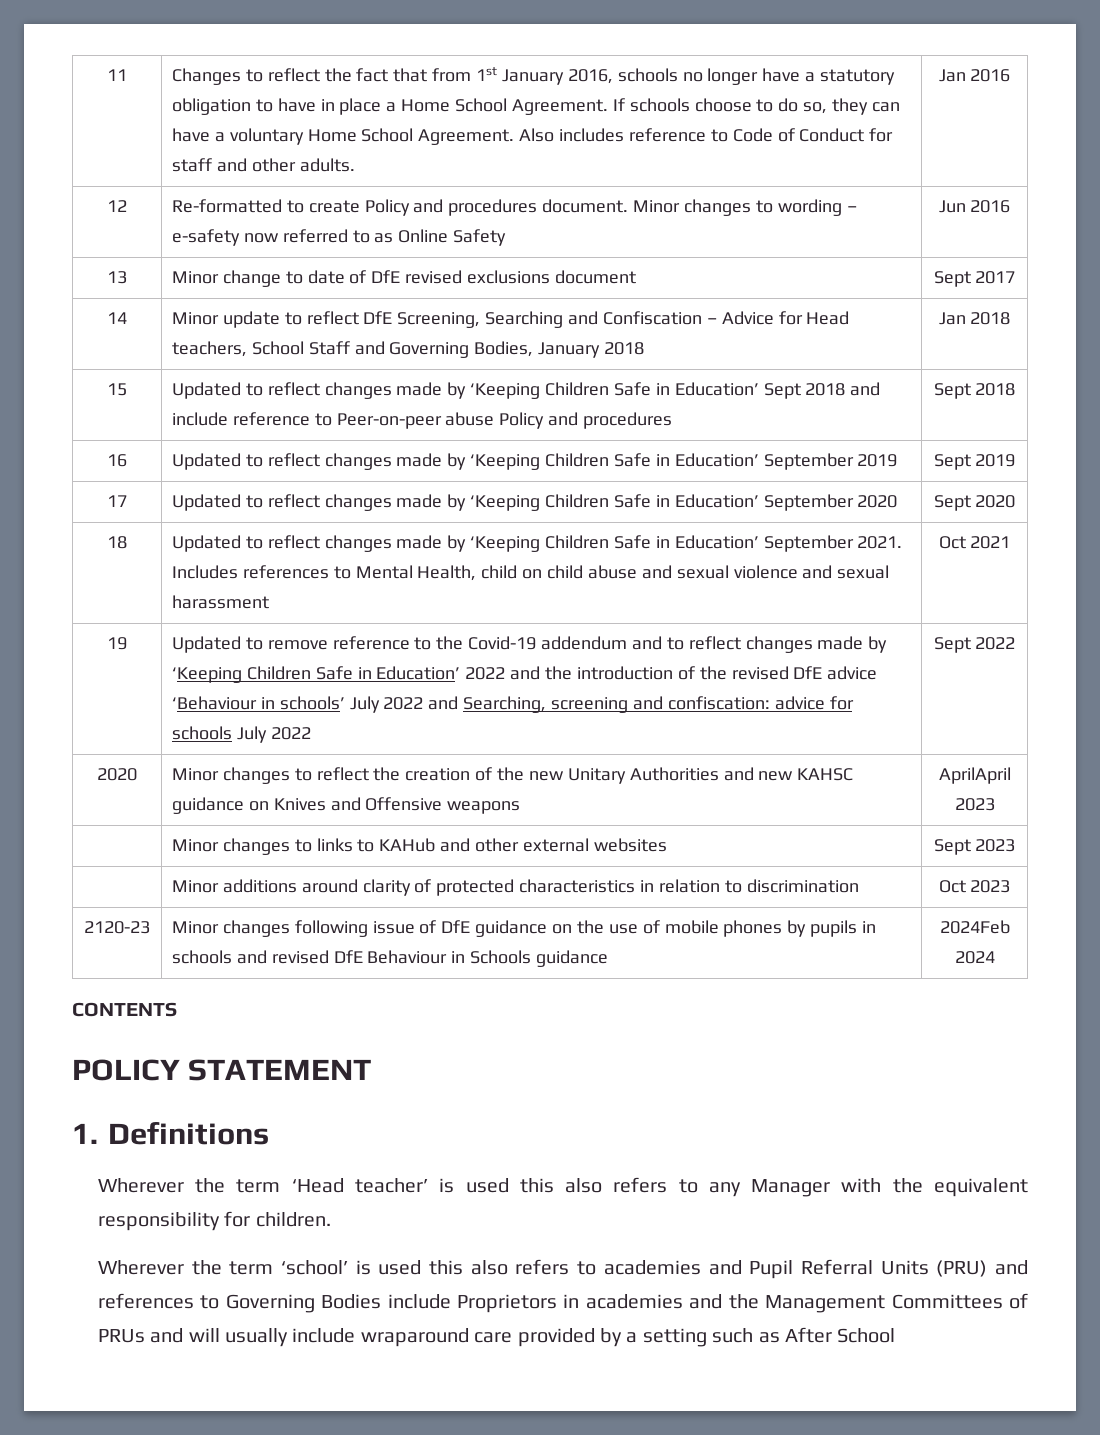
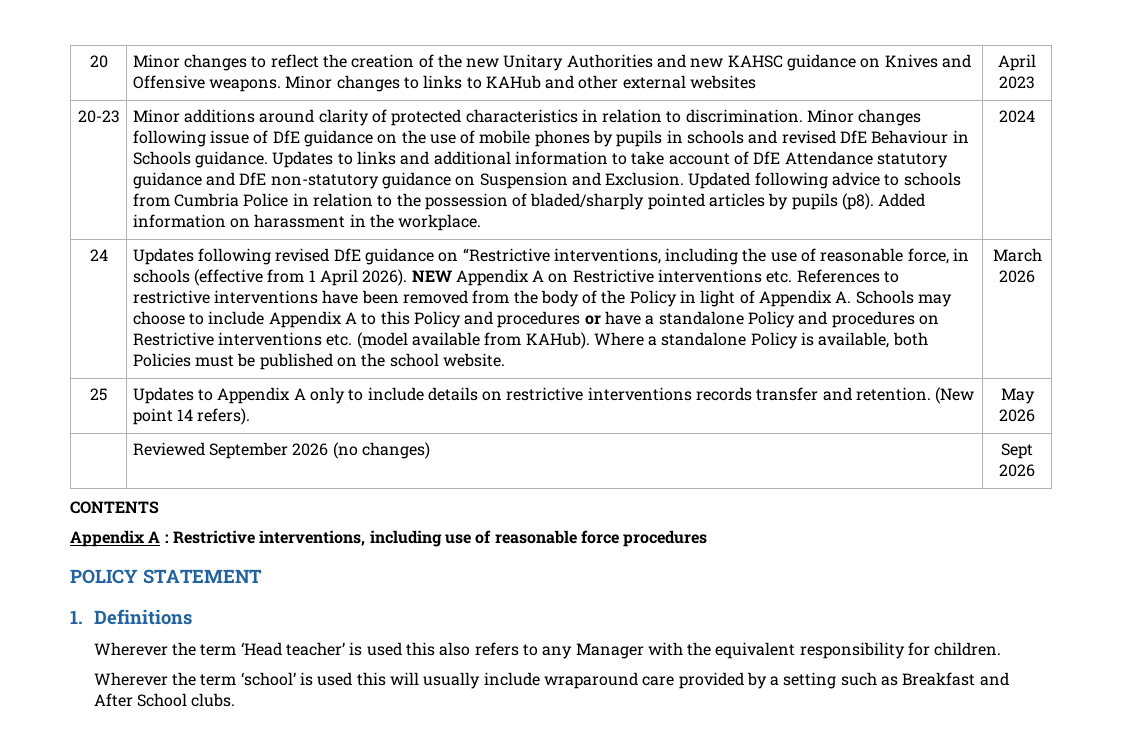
- 11 | Changes to reflect the fact that from 1st January 2016, schools no longer have a statutory obligation to have in place a Home School Agreement. If schools choose to do so, they can have a voluntary Home School Agreement. Also includes reference to Code of Conduct for staff and other adults. | Jan 2016
- 12 | Re-formatted to create Policy and procedures document. Minor changes to wording – e-safety now referred to as Online Safety | Jun 2016
- 13 | Minor change to date of DfE revised exclusions document | Sept 2017
- 14 | Minor update to reflect DfE Screening, Searching and Confiscation – Advice for Head teachers, School Staff and Governing Bodies, January 2018 | Jan 2018
- 15 | Updated to reflect changes made by ‘Keeping Children Safe in Education’ Sept 2018 and include reference to Peer-on-peer abuse Policy and procedures | Sept 2018
- 16 | Updated to reflect changes made by ‘Keeping Children Safe in Education’ September 2019 | Sept 2019
- 17 | Updated to reflect changes made by ‘Keeping Children Safe in Education’ September 2020 | Sept 2020
- 18 | Updated to reflect changes made by ‘Keeping Children Safe in Education’ September 2021. Includes references to Mental Health, child on child abuse and sexual violence and sexual harassment | Oct 2021
- 19 | Updated to remove reference to the Covid-19 addendum and to reflect changes made by ‘Keeping Children Safe in Education’ 2022 and the introduction of the revised DfE advice ‘Behaviour in schools’ July 2022 and Searching, screening and confiscation: advice for schools July 2022 | Sept 2022
- 2020 | Minor changes to reflect the creation of the new Unitary Authorities and new KAHSC guidance on Knives and Offensive weapons | AprilApril 2023
- | Minor changes to links to KAHub and other external websites | Sept 2023
+ 20 | Minor changes to reflect the creation of the new Unitary Authorities and new KAHSC guidance on Knives and Offensive weapons. Minor changes to links to KAHub and other external websites | April 2023
+ 20-23
- | Minor additions around clarity of protected characteristics in relation to discrimination | Oct 2023
- 2120-23 | Minor changes following issue of DfE guidance on the use of mobile phones by pupils in schools and revised DfE Behaviour in Schools guidance | 2024Feb 2024
+ Minor additions around clarity of protected characteristics in relation to discrimination. Minor changes following issue of DfE guidance on the use of mobile phones by pupils in schools and revised DfE Behaviour in Schools guidance. Updates to links and additional information to take account of DfE Attendance statutory guidance and DfE non-statutory guidance on Suspension and Exclusion. Updated following advice to schools from Cumbria Police in relation to the possession of bladed/sharply pointed articles by pupils (p8). Added information on harassment in the workplace. | 2024
+ 24 | Updates following revised DfE guidance on “Restrictive interventions, including the use of reasonable force, in schools (effective from 1 April 2026). NEW Appendix A on Restrictive interventions etc. References to restrictive interventions have been removed from the body of the Policy in light of Appendix A. Schools may choose to include Appendix A to this Policy and procedures or have a standalone Policy and procedures on Restrictive interventions etc. (model available from KAHub). Where a standalone Policy is available, both Policies must be published on the school website. | March 2026
+ 25 | Updates to Appendix A only to include details on restrictive interventions records transfer and retention. (New point 14 refers). | May 2026
+ | Reviewed September 2026 (no changes) | Sept 2026
  CONTENTS
+ Appendix A : Restrictive interventions, including use of reasonable force procedures
- Wherever the term ‘school’ is used this also refers to academies and Pupil Referral Units (PRU) and references to Governing Bodies include Proprietors in academies and the Management Committees of PRUs and will usually include wraparound care provided by a setting such as After School
+ Wherever the term ‘school’ is used this will usually include wraparound care provided by a setting such as Breakfast and After School clubs.

